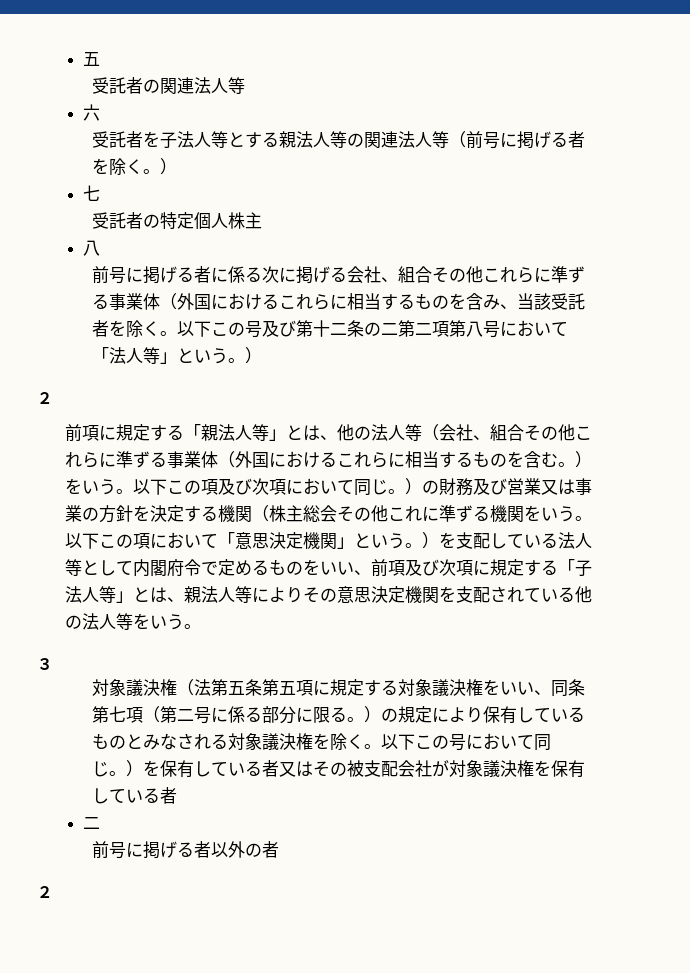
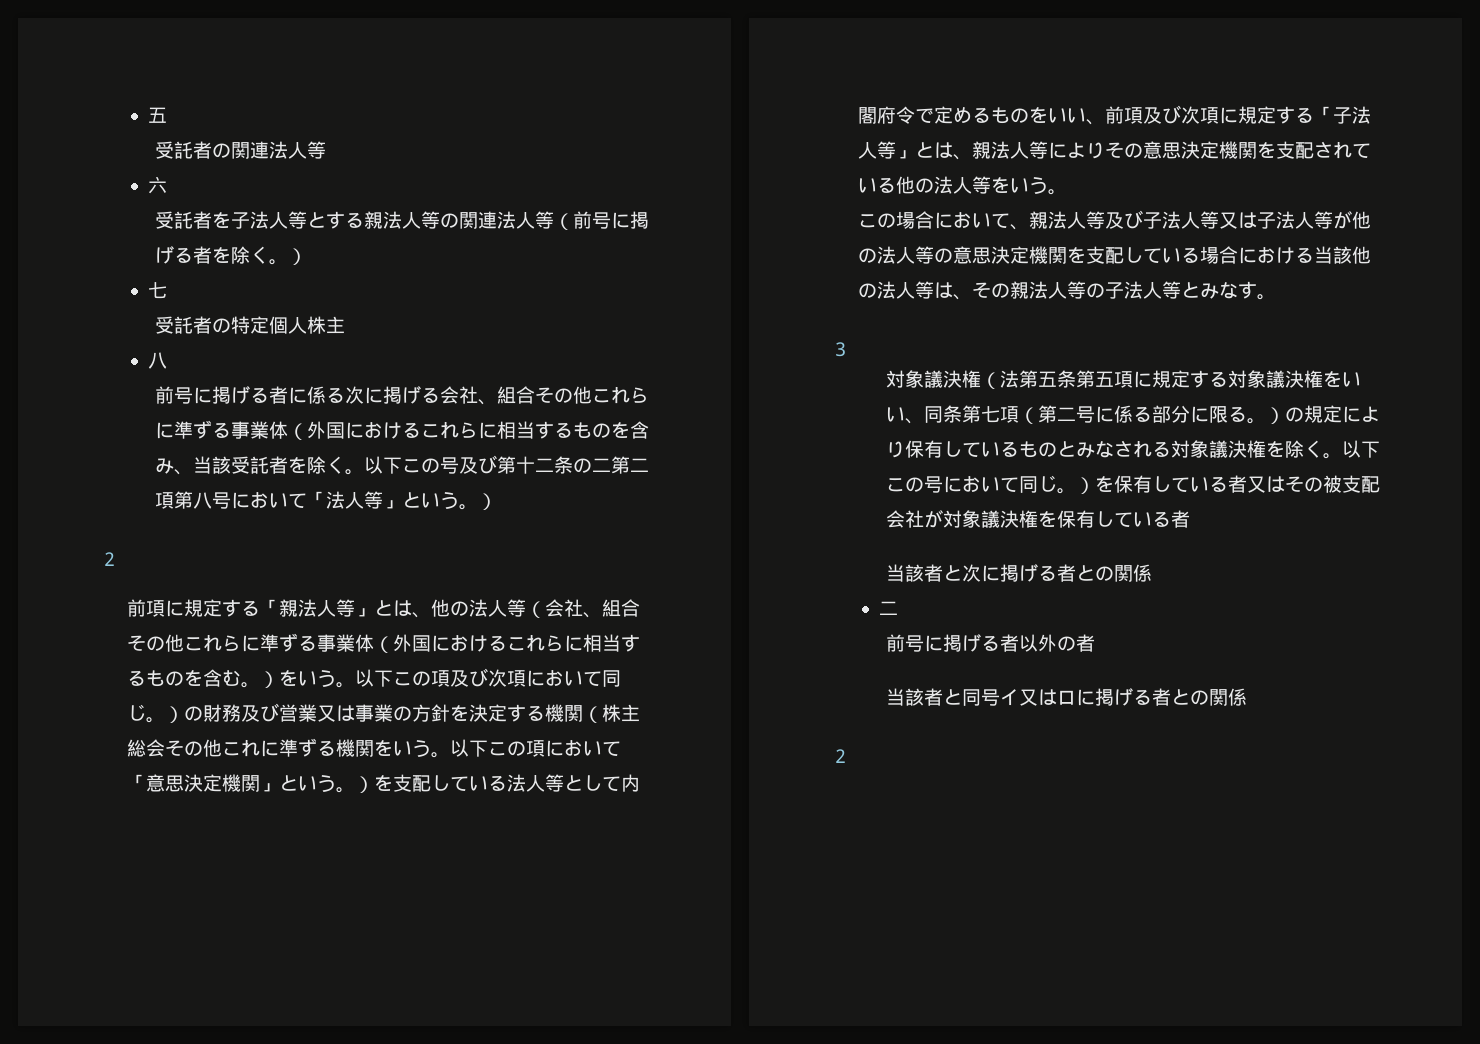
+ この場合において、親法人等及び子法人等又は子法人等が他の法人等の意思決定機関を支配している場合における当該他の法人等は、その親法人等の子法人等とみなす。
+ 当該者と次に掲げる者との関係
+ 当該者と同号イ又はロに掲げる者との関係

